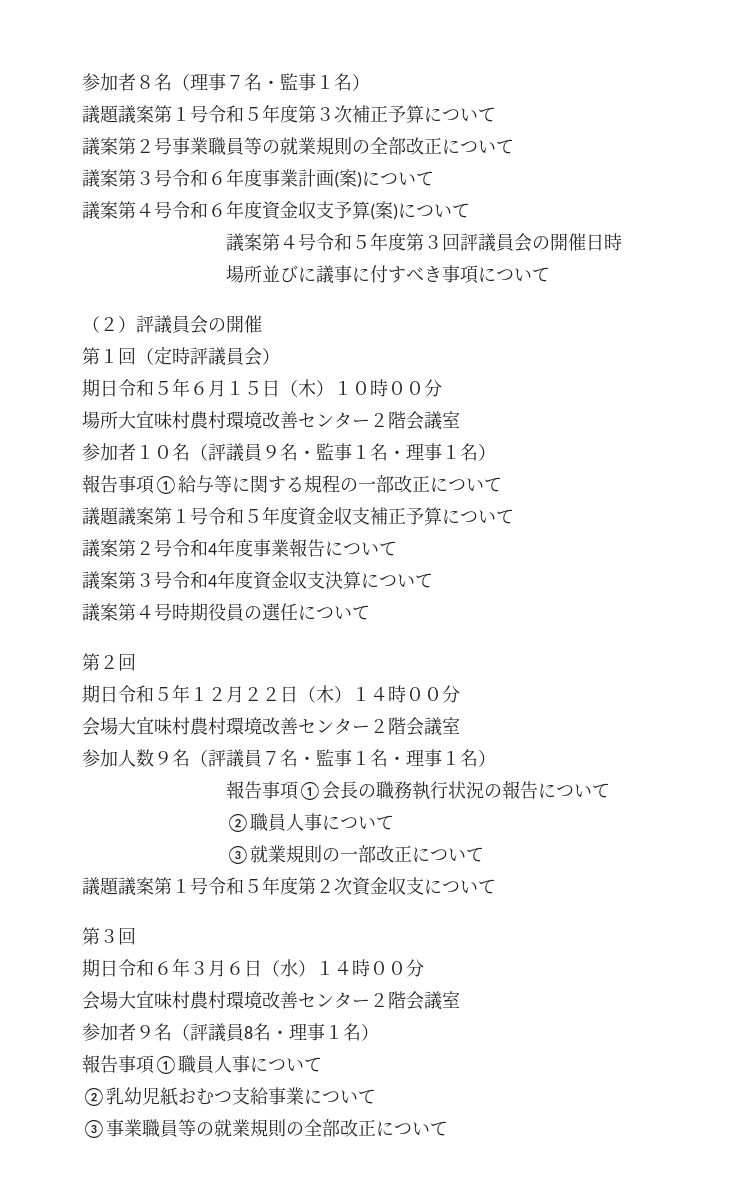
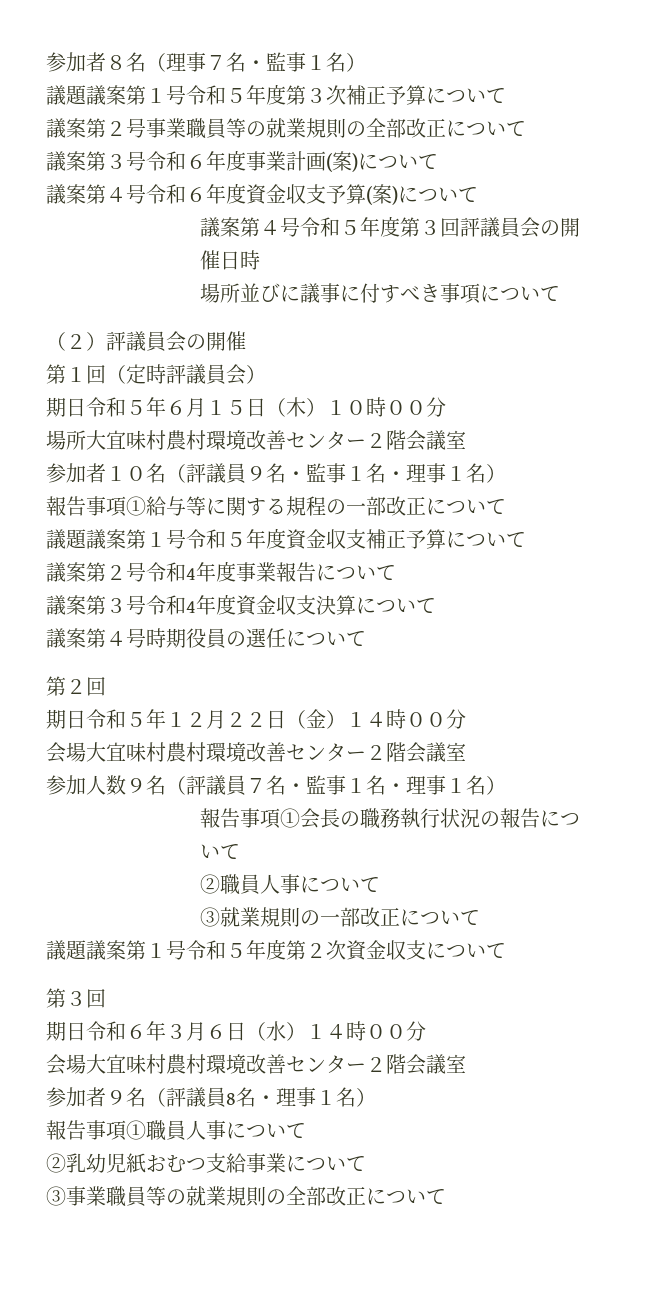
- 期日令和５年１２月２２日（木）１４時００分
+ 期日令和５年１２月２２日（金）１４時００分

